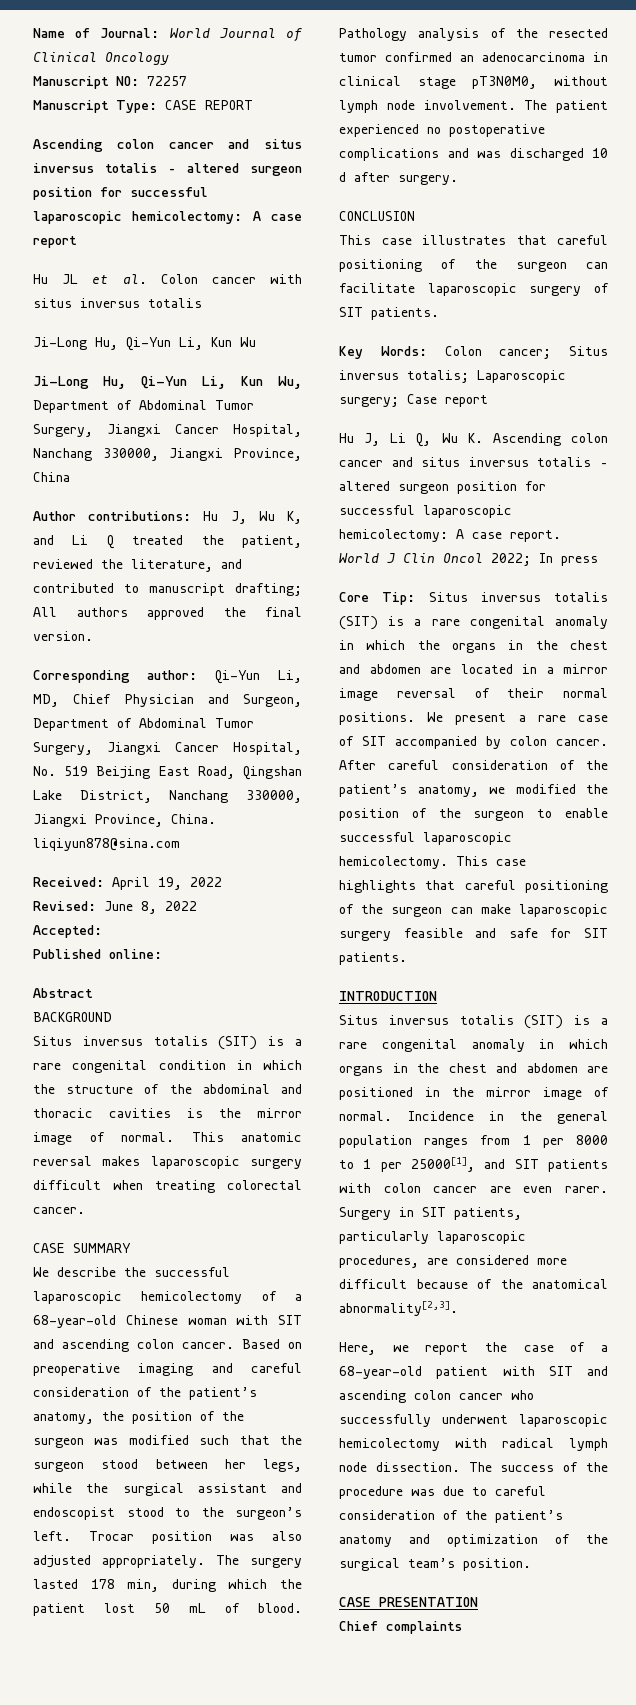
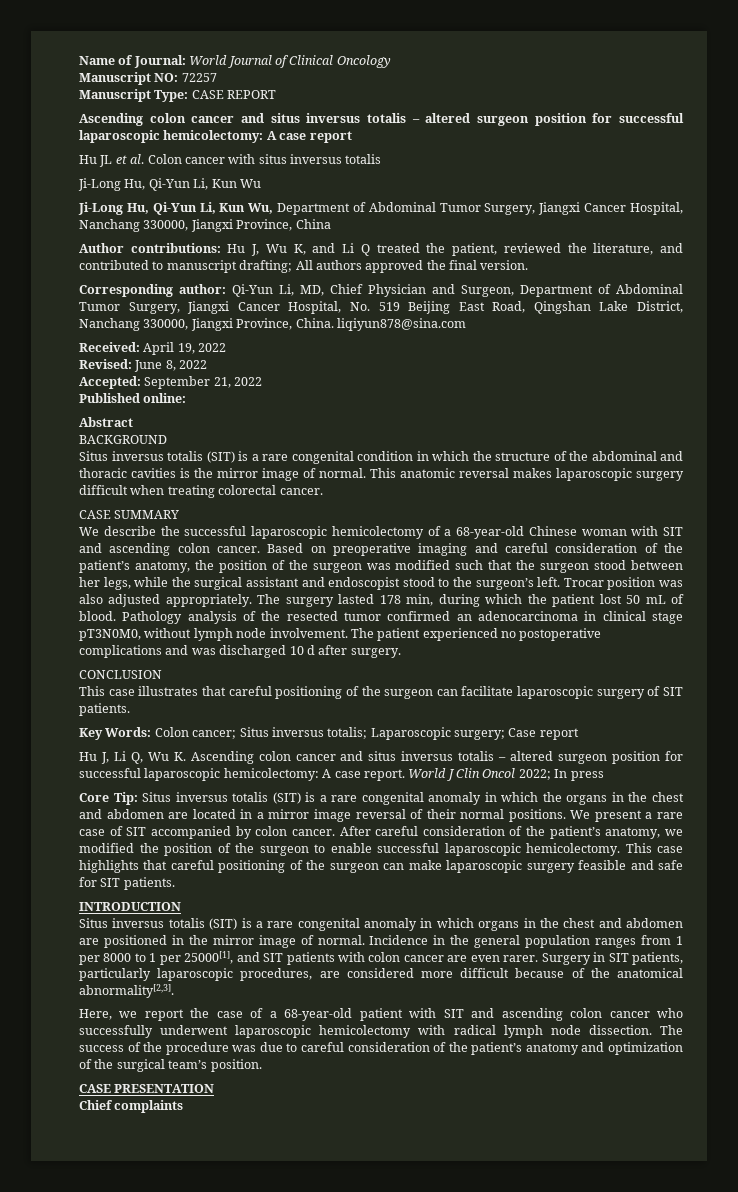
- Accepted:
+ Accepted: September 21, 2022

